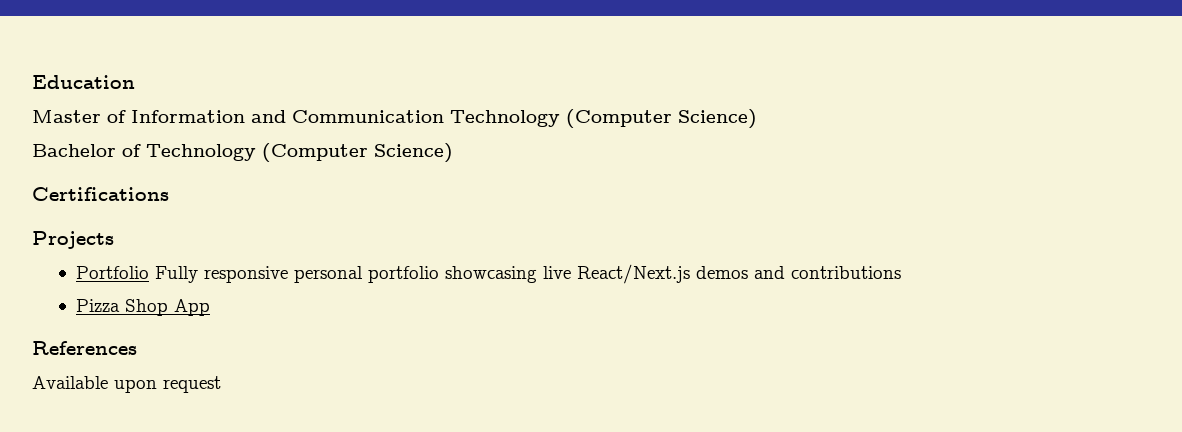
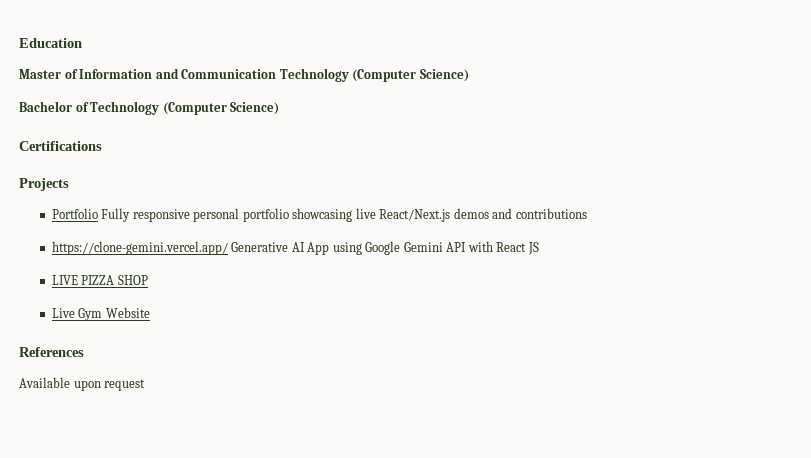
- Pizza Shop App
+ https://clone-gemini.vercel.app/ Generative AI App using Google Gemini API with React JS
+ LIVE PIZZA SHOP
+ Live Gym Website

